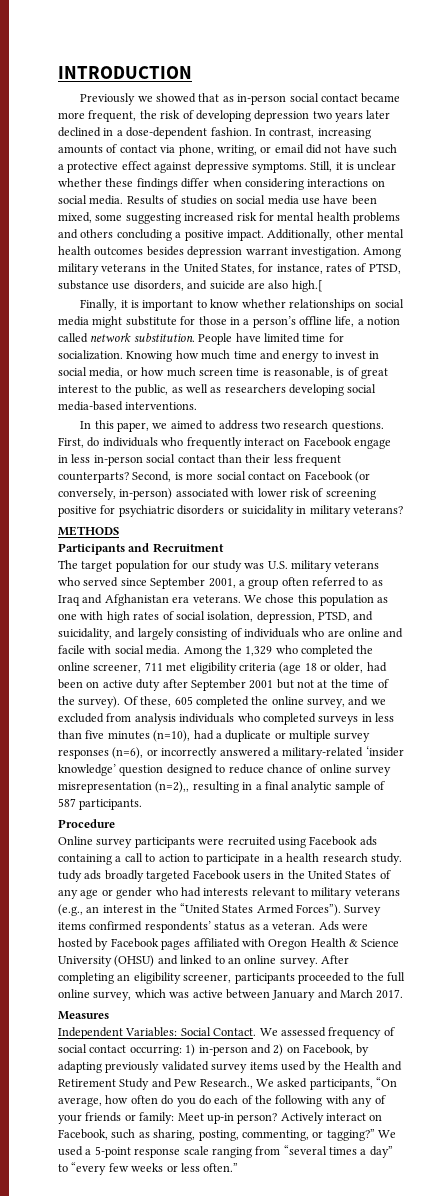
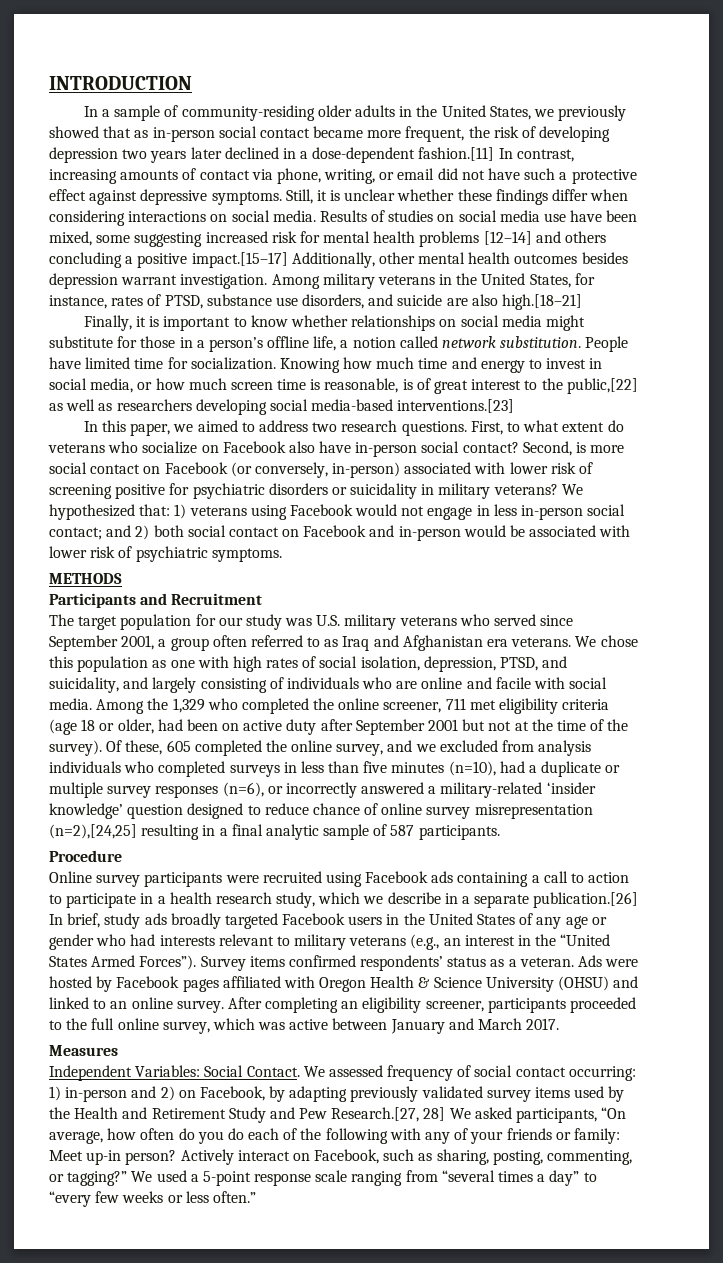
- Previously we showed that as in-person social contact became more frequent, the risk of developing depression two years later declined in a dose-dependent fashion. In contrast, increasing amounts of contact via phone, writing, or email did not have such a protective effect against depressive symptoms.
+ In a sample of community-residing older adults in the United States, we previously showed that as in-person social contact became more frequent, the risk of developing depression two years later declined in a dose-dependent fashion.[11] In contrast, increasing amounts of contact via phone, writing, or email did not have such a protective effect against depressive symptoms.
- Results of studies on social media use have been mixed, some suggesting increased risk for mental health problems and others concluding a positive impact. Additionally, other mental health outcomes besides depression warrant investigation.
+ Results of studies on social media use have been mixed, some suggesting increased risk for mental health problems [12–14] and others concluding a positive impact.[15–17] Additionally, other mental health outcomes besides depression warrant investigation.
- Among military veterans in the United States, for instance, rates of PTSD, substance use disorders, and suicide are also high.[
+ Among military veterans in the United States, for instance, rates of PTSD, substance use disorders, and suicide are also high.[18–21]
- Knowing how much time and energy to invest in social media, or how much screen time is reasonable, is of great interest to the public, as well as researchers developing social media-based interventions.
+ Knowing how much time and energy to invest in social media, or how much screen time is reasonable, is of great interest to the public,[22] as well as researchers developing social media-based interventions.[23]
- First, do individuals who frequently interact on Facebook engage in less in-person social contact than their less frequent counterparts?
+ First, to what extent do veterans who socialize on Facebook also have in-person social contact?
+ We hypothesized that: 1) veterans using Facebook would not engage in less in-person social contact; and 2) both social contact on Facebook and in-person would be associated with lower risk of psychiatric symptoms.
- Of these, 605 completed the online survey, and we excluded from analysis individuals who completed surveys in less than five minutes (n=10), had a duplicate or multiple survey responses (n=6), or incorrectly answered a military-related ‘insider knowledge’ question designed to reduce chance of online survey misrepresentation (n=2),, resulting in a final analytic sample of 587 participants.
+ Of these, 605 completed the online survey, and we excluded from analysis individuals who completed surveys in less than five minutes (n=10), had a duplicate or multiple survey responses (n=6), or incorrectly answered a military-related ‘insider knowledge’ question designed to reduce chance of online survey misrepresentation (n=2),[24,25] resulting in a final analytic sample of 587 participants.
- Online survey participants were recruited using Facebook ads containing a call to action to participate in a health research study. tudy ads broadly targeted Facebook users in the United States of any age or gender who had interests relevant to military veterans (e.g., an interest in the “United States Armed Forces”).
+ Online survey participants were recruited using Facebook ads containing a call to action to participate in a health research study, which we describe in a separate publication.[26] In brief, study ads broadly targeted Facebook users in the United States of any age or gender who had interests relevant to military veterans (e.g., an interest in the “United States Armed Forces”).
- We assessed frequency of social contact occurring: 1) in-person and 2) on Facebook, by adapting previously validated survey items used by the Health and Retirement Study and Pew Research., We asked participants, “On average, how often do you do each of the following with any of your friends or family: Meet up-in person?
+ We assessed frequency of social contact occurring: 1) in-person and 2) on Facebook, by adapting previously validated survey items used by the Health and Retirement Study and Pew Research.[27, 28] We asked participants, “On average, how often do you do each of the following with any of your friends or family: Meet up-in person?

